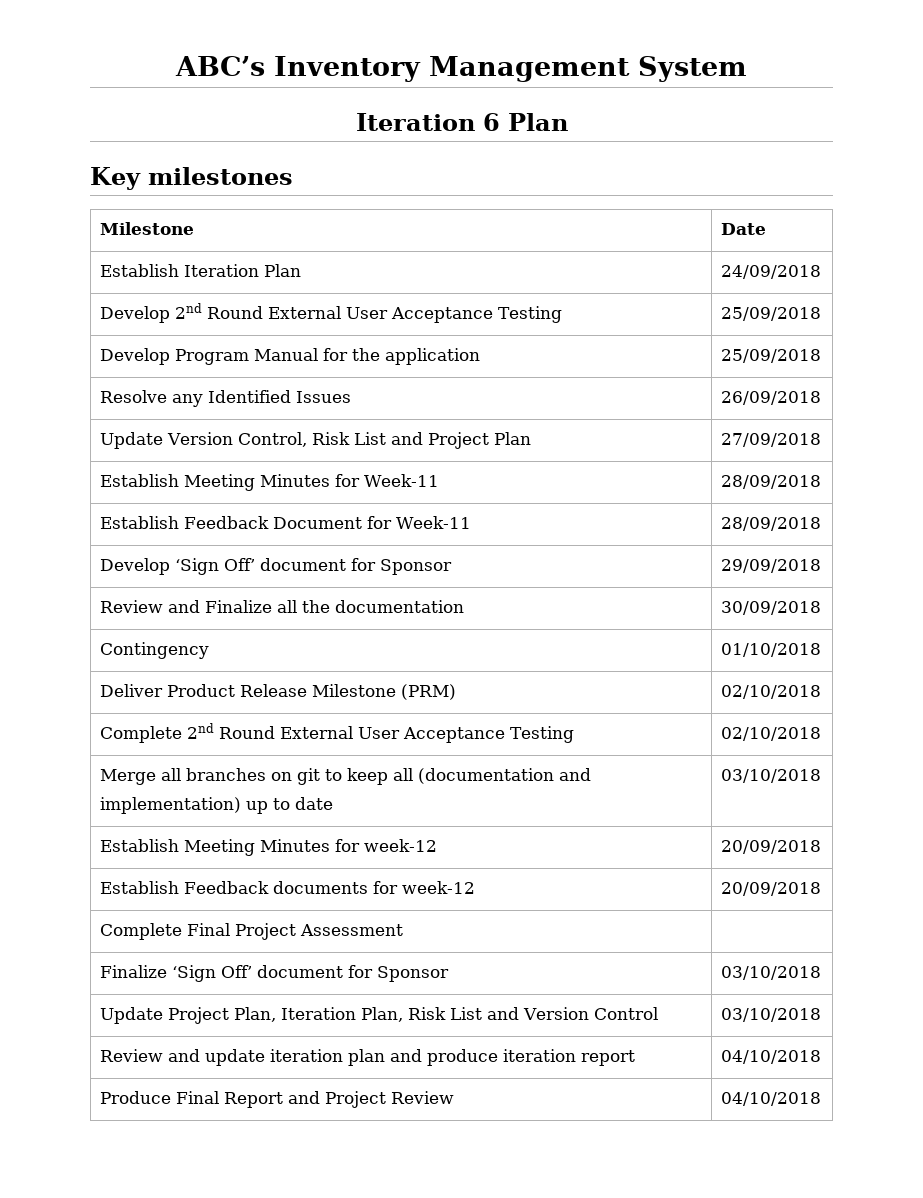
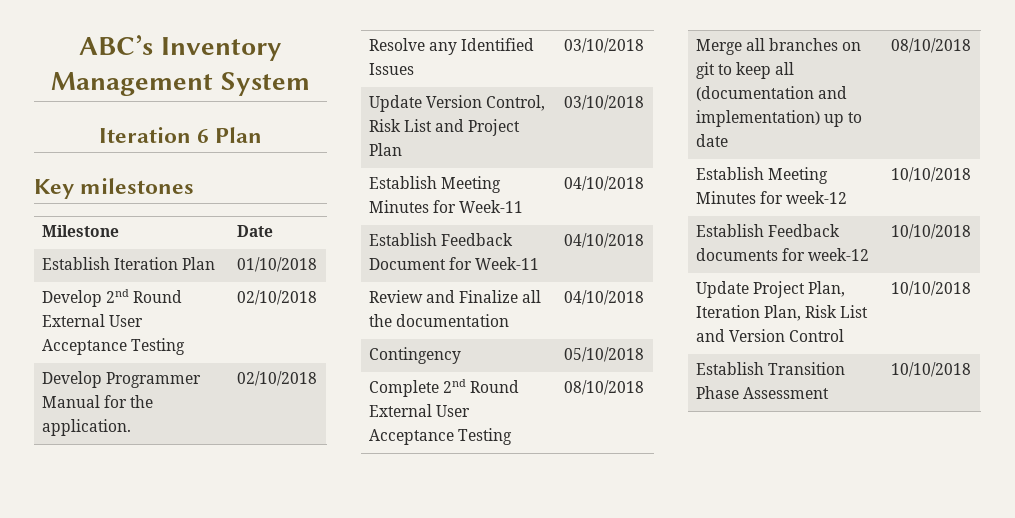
- Establish Iteration Plan | 24/09/2018
+ Establish Iteration Plan | 01/10/2018
- Develop 2nd Round External User Acceptance Testing | 25/09/2018
- Develop Program Manual for the application | 25/09/2018
+ Develop 2nd Round External User Acceptance Testing | 02/10/2018
+ Develop Programmer Manual for the application. | 02/10/2018
- Resolve any Identified Issues | 26/09/2018
+ Resolve any Identified Issues | 03/10/2018
- Update Version Control, Risk List and Project Plan | 27/09/2018
+ Update Version Control, Risk List and Project Plan | 03/10/2018
- Establish Meeting Minutes for Week-11 | 28/09/2018
+ Establish Meeting Minutes for Week-11 | 04/10/2018
- Establish Feedback Document for Week-11 | 28/09/2018
- Develop ‘Sign Off’ document for Sponsor | 29/09/2018
+ Establish Feedback Document for Week-11 | 04/10/2018
- Review and Finalize all the documentation | 30/09/2018
+ Review and Finalize all the documentation | 04/10/2018
- Contingency | 01/10/2018
- Deliver Product Release Milestone (PRM) | 02/10/2018
+ Contingency | 05/10/2018
- Complete 2nd Round External User Acceptance Testing | 02/10/2018
+ Complete 2nd Round External User Acceptance Testing | 08/10/2018
- Merge all branches on git to keep all (documentation and implementation) up to date | 03/10/2018
+ Merge all branches on git to keep all (documentation and implementation) up to date | 08/10/2018
- Establish Meeting Minutes for week-12 | 20/09/2018
+ Establish Meeting Minutes for week-12 | 10/10/2018
- Establish Feedback documents for week-12 | 20/09/2018
- Complete Final Project Assessment |
- Finalize ‘Sign Off’ document for Sponsor | 03/10/2018
+ Establish Feedback documents for week-12 | 10/10/2018
- Update Project Plan, Iteration Plan, Risk List and Version Control | 03/10/2018
- Review and update iteration plan and produce iteration report | 04/10/2018
- Produce Final Report and Project Review | 04/10/2018
+ Update Project Plan, Iteration Plan, Risk List and Version Control | 10/10/2018
+ Establish Transition Phase Assessment | 10/10/2018

